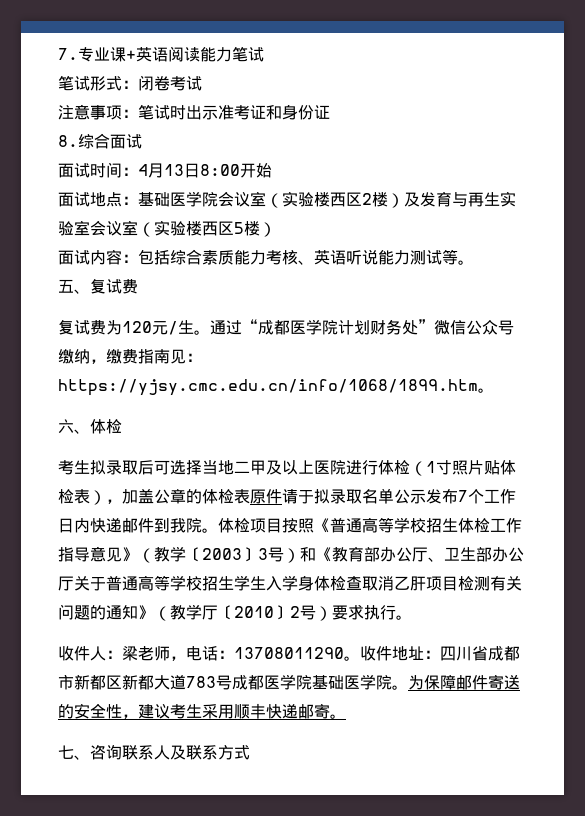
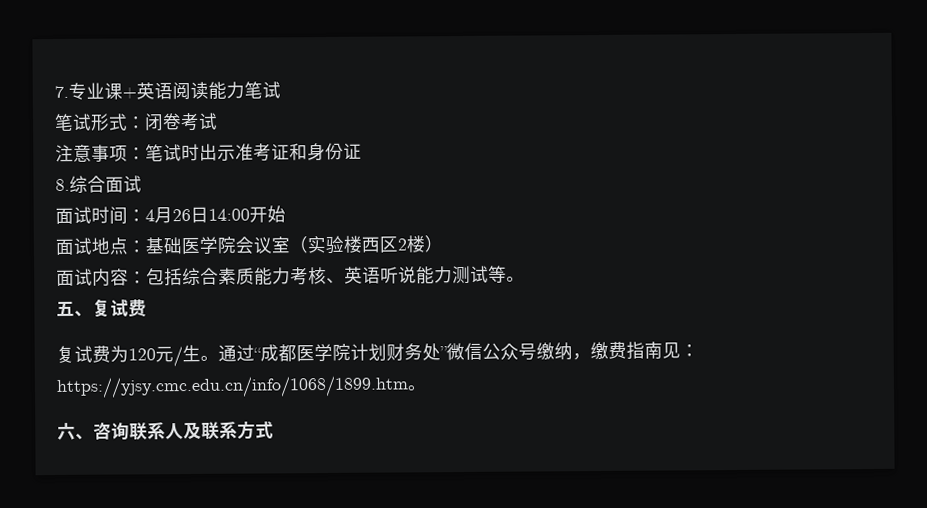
- 面试时间：4月13日8:00开始
+ 面试时间：4月26日14:00开始
- 面试地点：基础医学院会议室（实验楼西区2楼）及发育与再生实验室会议室（实验楼西区5楼）
+ 面试地点：基础医学院会议室（实验楼西区2楼）
- 六、体检
- 考生拟录取后可选择当地二甲及以上医院进行体检（1寸照片贴体检表），加盖公章的体检表原件请于拟录取名单公示发布7个工作日内快递邮件到我院。体检项目按照《普通高等学校招生体检工作指导意见》（教学〔2003〕3号）和《教育部办公厅、卫生部办公厅关于普通高等学校招生学生入学身体检查取消乙肝项目检测有关问题的通知》（教学厅〔2010〕2号）要求执行。
- 收件人：梁老师，电话：13708011290。收件地址：四川省成都市新都区新都大道783号成都医学院基础医学院。为保障邮件寄送的安全性，建议考生采用顺丰快递邮寄。
- 七、咨询联系人及联系方式
+ 六、咨询联系人及联系方式

